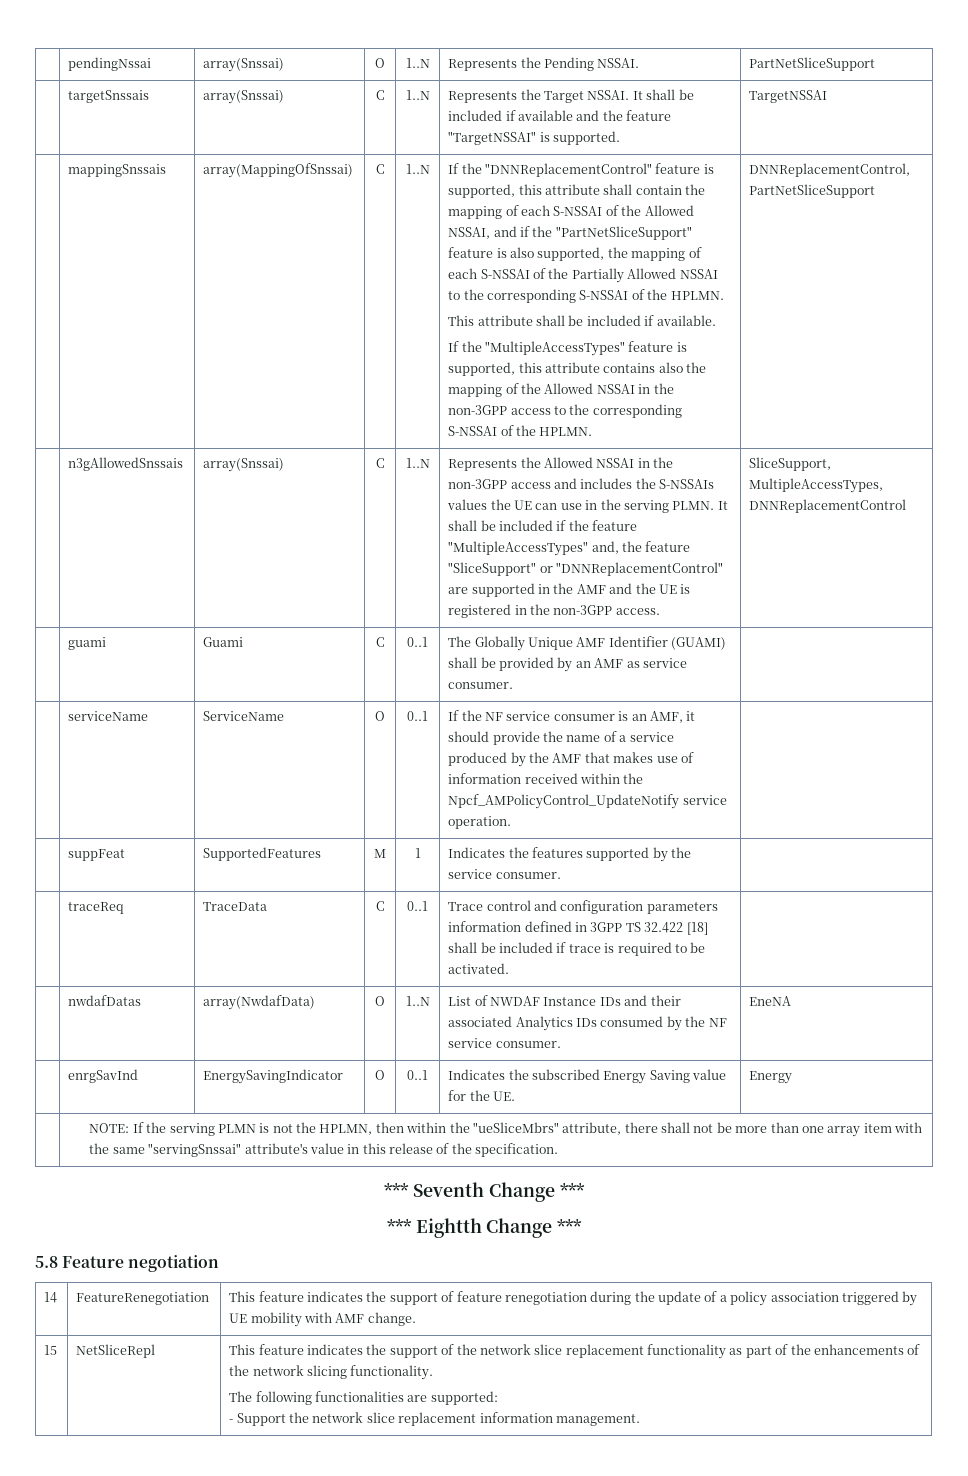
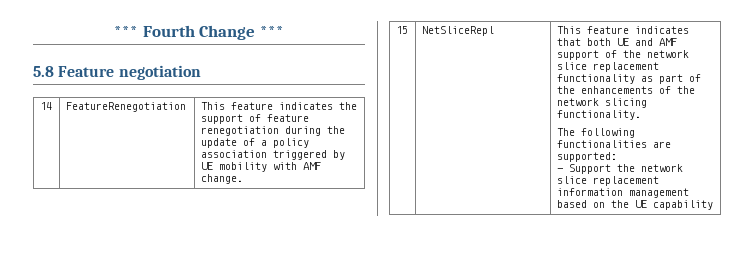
- | pendingNssai | array(Snssai) | O | 1..N | Represents the Pending NSSAI. | PartNetSliceSupport
- | targetSnssais | array(Snssai) | C | 1..N | Represents the Target NSSAI. It shall be included if available and the feature "TargetNSSAI" is supported. | TargetNSSAI
- | mappingSnssais | array(MappingOfSnssai) | C | 1..N | If the "DNNReplacementControl" feature is supported, this attribute shall contain the mapping of each S-NSSAI of the Allowed NSSAI, and if the "PartNetSliceSupport" feature is also supported, the mapping of each S-NSSAI of the Partially Allowed NSSAI to the corresponding S-NSSAI of the HPLMN.
- This attribute shall be included if available.
- If the "MultipleAccessTypes" feature is supported, this attribute contains also the mapping of the Allowed NSSAI in the non-3GPP access to the corresponding S-NSSAI of the HPLMN. | DNNReplacementControl, PartNetSliceSupport
- | n3gAllowedSnssais | array(Snssai) | C | 1..N | Represents the Allowed NSSAI in the non-3GPP access and includes the S-NSSAIs values the UE can use in the serving PLMN. It shall be included if the feature "MultipleAccessTypes" and, the feature "SliceSupport" or "DNNReplacementControl" are supported in the AMF and the UE is registered in the non-3GPP access. | SliceSupport, MultipleAccessTypes, DNNReplacementControl
- | guami | Guami | C | 0..1 | The Globally Unique AMF Identifier (GUAMI) shall be provided by an AMF as service consumer. |
- | serviceName | ServiceName | O | 0..1 | If the NF service consumer is an AMF, it should provide the name of a service produced by the AMF that makes use of information received within the Npcf_AMPolicyControl_UpdateNotify service operation. |
- | suppFeat | SupportedFeatures | M | 1 | Indicates the features supported by the service consumer. |
- | traceReq | TraceData | C | 0..1 | Trace control and configuration parameters information defined in 3GPP TS 32.422 [18] shall be included if trace is required to be activated. |
- | nwdafDatas | array(NwdafData) | O | 1..N | List of NWDAF Instance IDs and their associated Analytics IDs consumed by the NF service consumer. | EneNA
- | enrgSavInd | EnergySavingIndicator | O | 0..1 | Indicates the subscribed Energy Saving value for the UE. | Energy
- | NOTE: If the serving PLMN is not the HPLMN, then within the "ueSliceMbrs" attribute, there shall not be more than one array item with the same "servingSnssai" attribute's value in this release of the specification.
- *** Seventh Change ***
- *** Eightth Change ***
+ *** Fourth Change ***
- This feature indicates the support of the network slice replacement functionality as part of the enhancements of the network slicing functionality.
+ This feature indicates that both UE and AMF support of the network slice replacement functionality as part of the enhancements of the network slicing functionality.
- - Support the network slice replacement information management.
+ - Support the network slice replacement information management based on the UE capability

